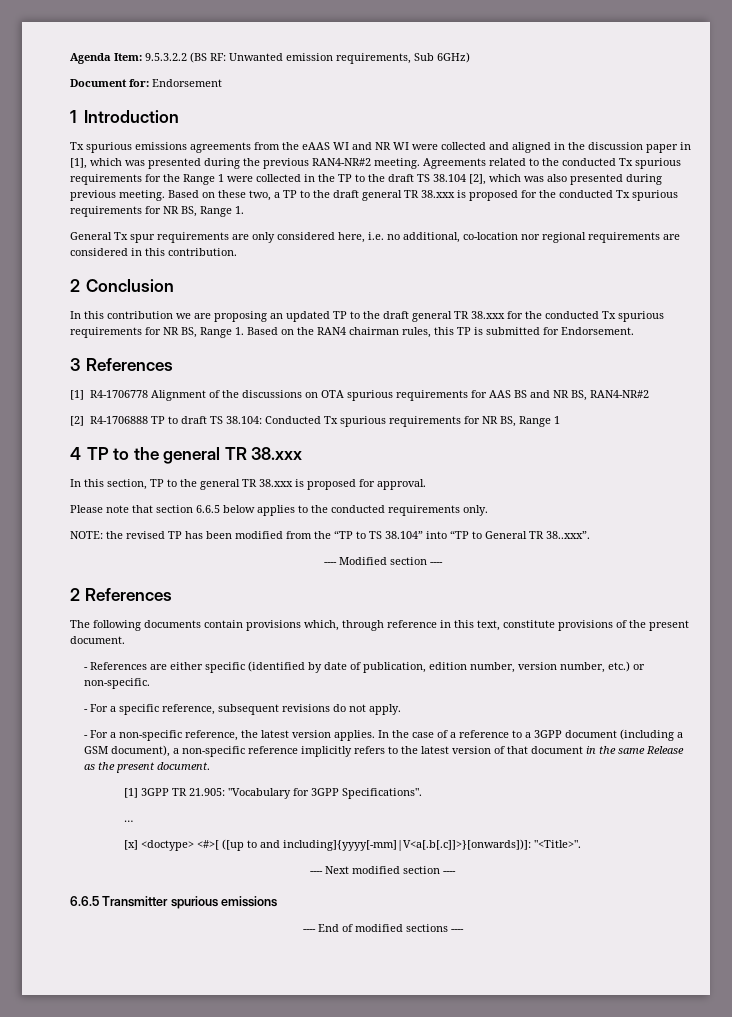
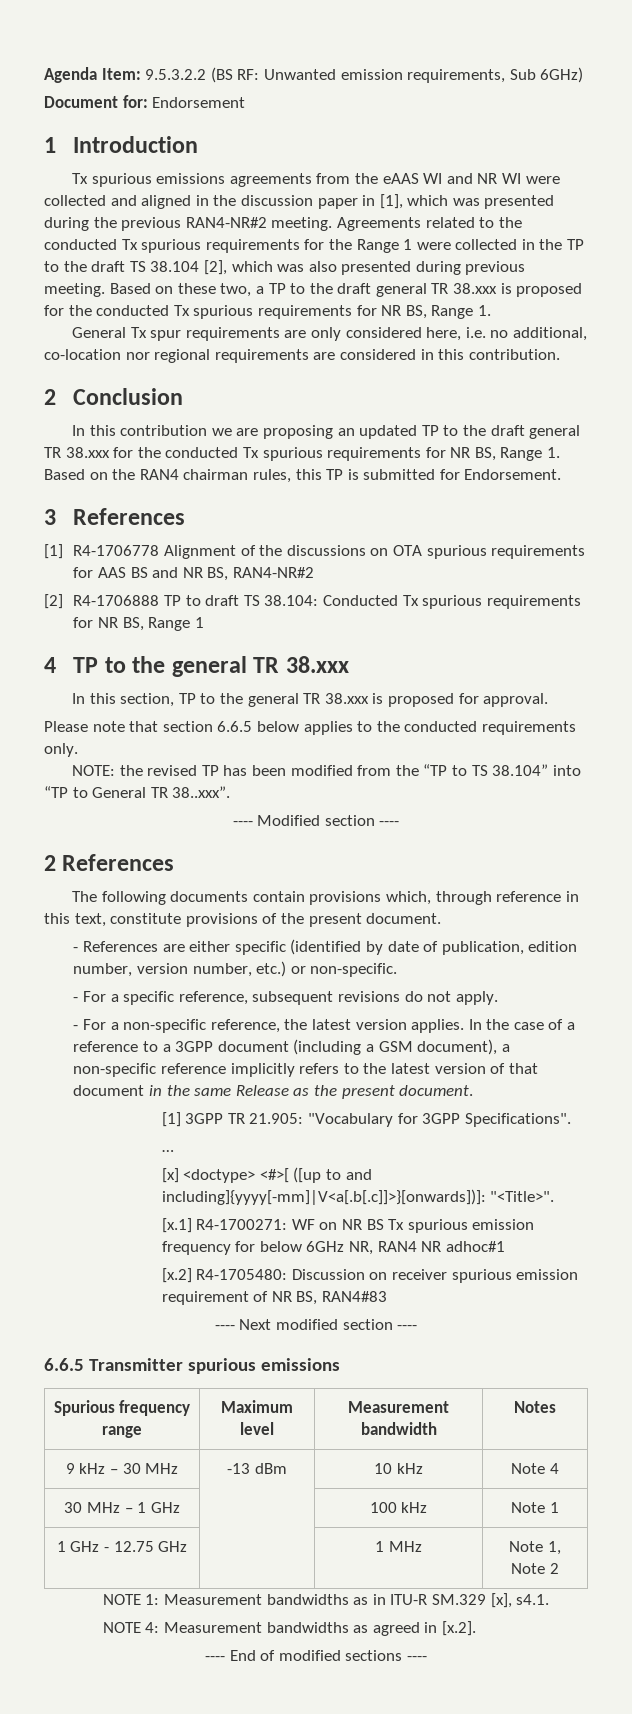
+ [x.1] R4-1700271: WF on NR BS Tx spurious emission frequency for below 6GHz NR, RAN4 NR adhoc#1
+ [x.2] R4-1705480: Discussion on receiver spurious emission requirement of NR BS, RAN4#83
+ Spurious frequency range | Maximum level | Measurement bandwidth | Notes
+ 9 kHz – 30 MHz | -13 dBm | 10 kHz | Note 4
+ 30 MHz – 1 GHz | | 100 kHz | Note 1
+ 1 GHz - 12.75 GHz | | 1 MHz | Note 1, Note 2
+ NOTE 1: Measurement bandwidths as in ITU-R SM.329 [x], s4.1.
+ NOTE 4: Measurement bandwidths as agreed in [x.2].

